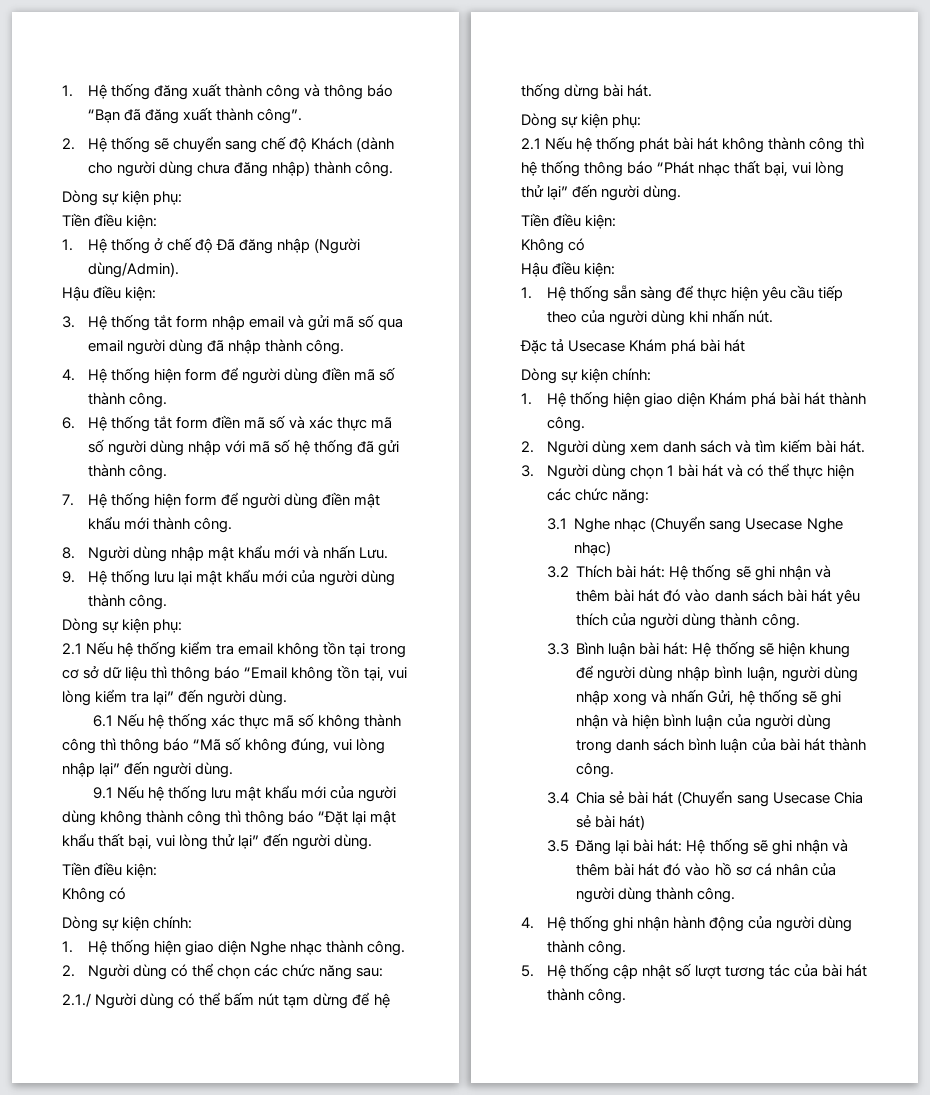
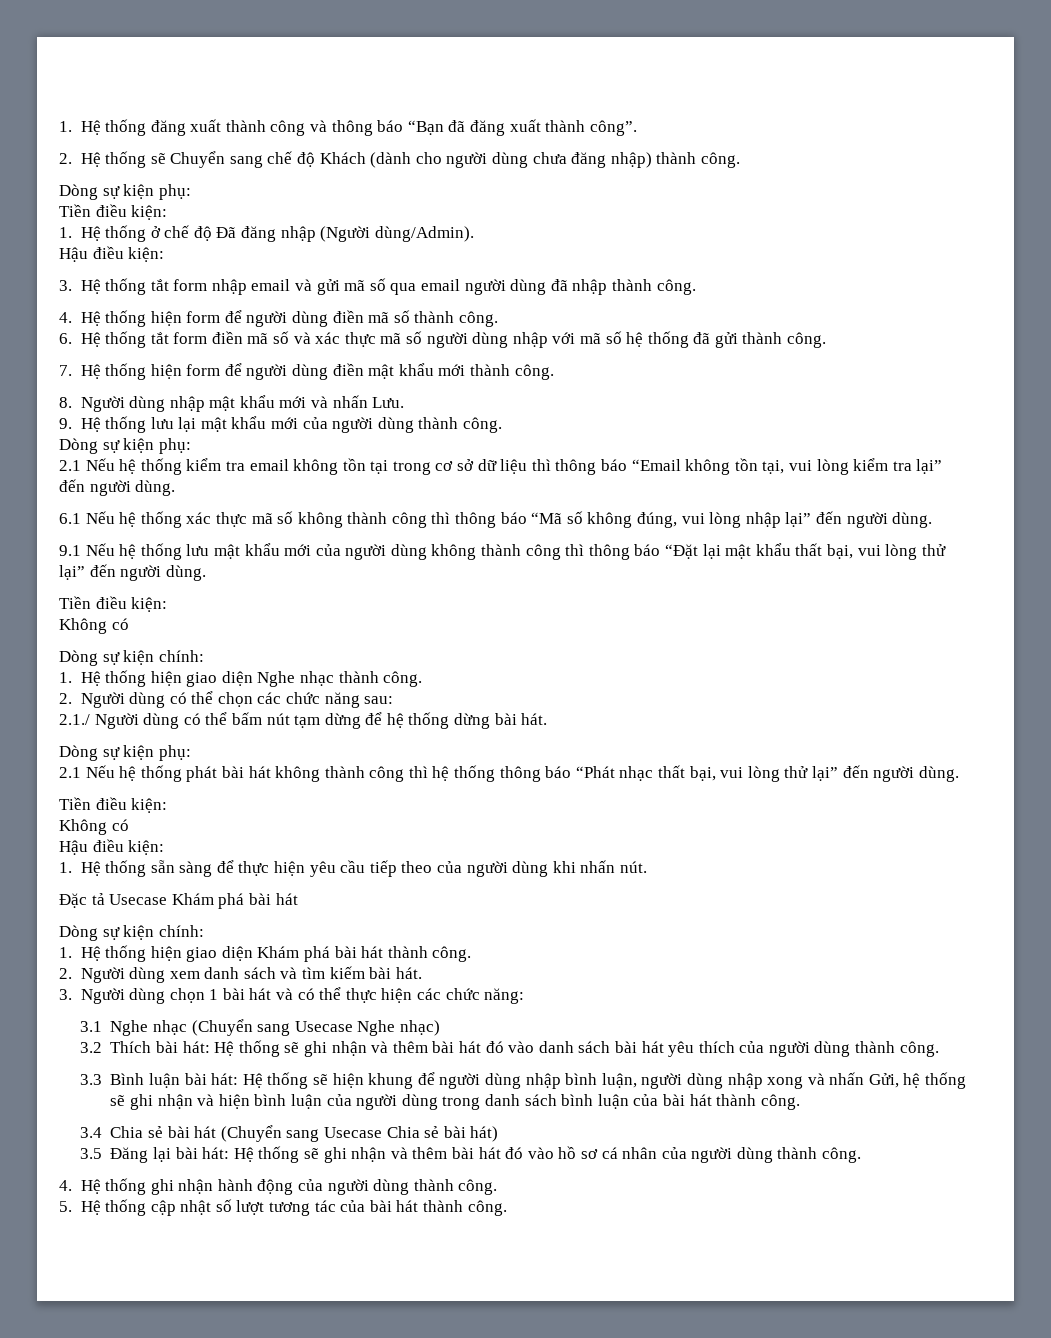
- 2. Hệ thống sẽ chuyển sang chế độ Khách (dành cho người dùng chưa đăng nhập) thành công.
+ 2. Hệ thống sẽ Chuyển sang chế độ Khách (dành cho người dùng chưa đăng nhập) thành công.

